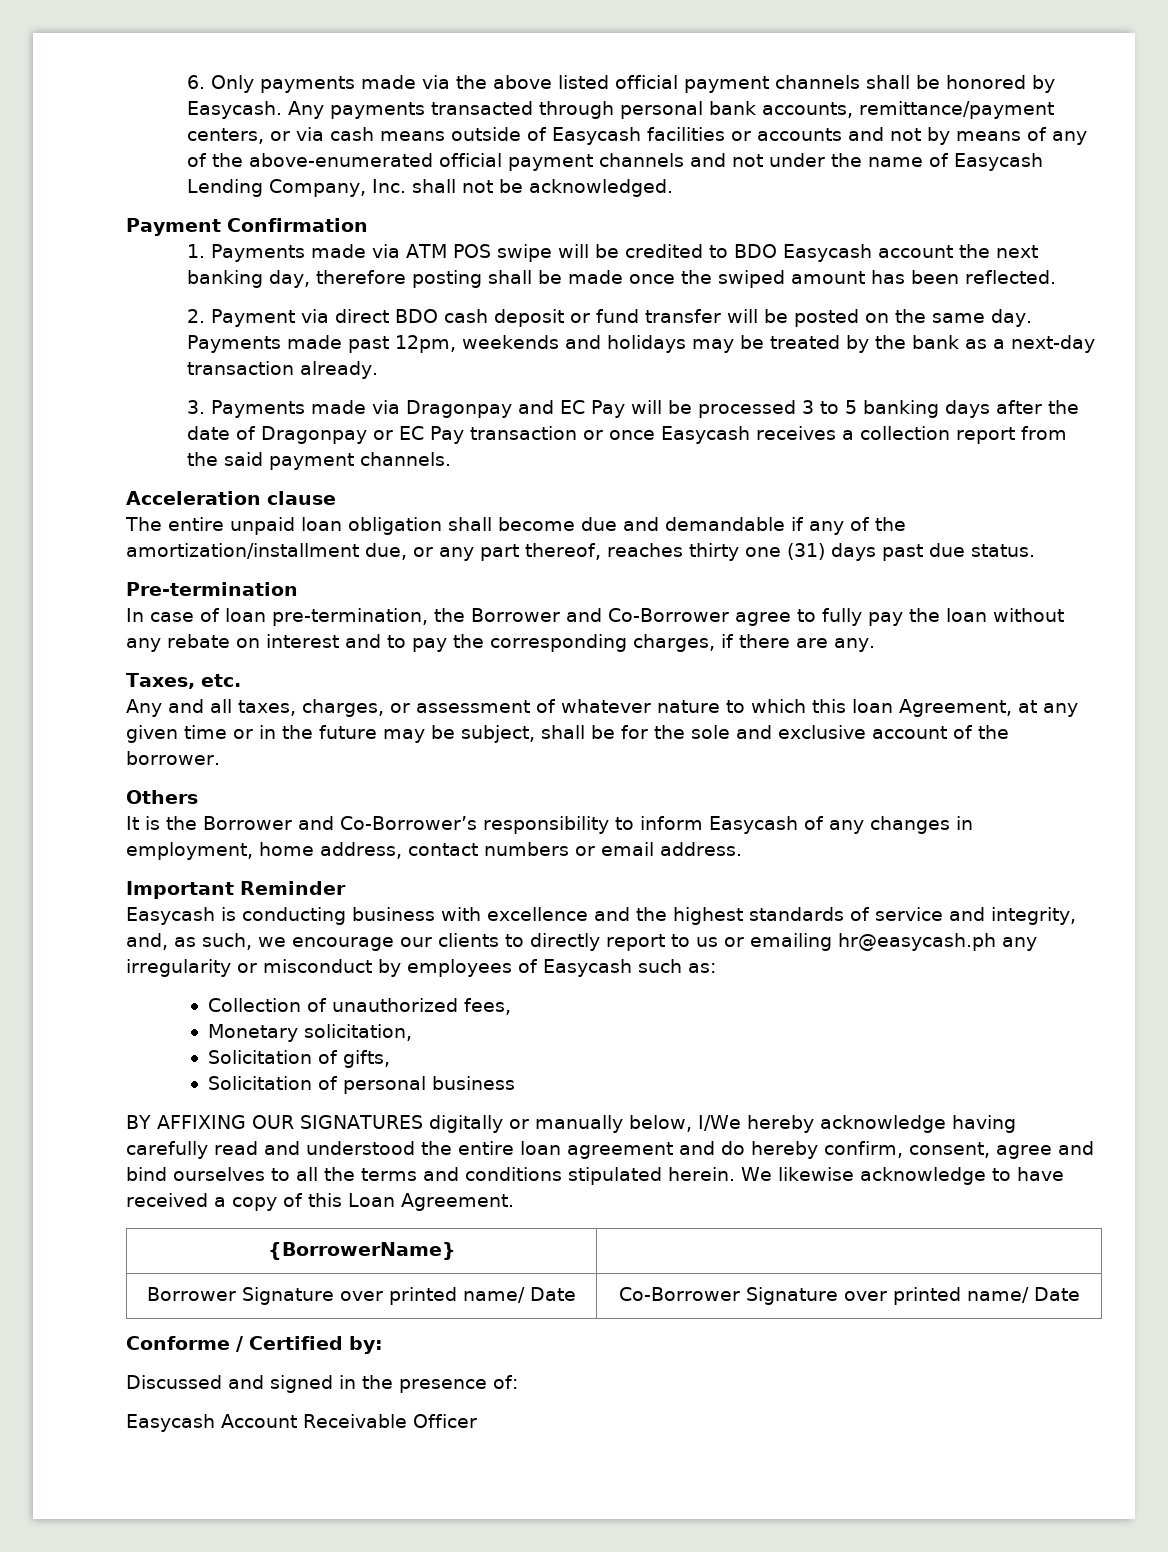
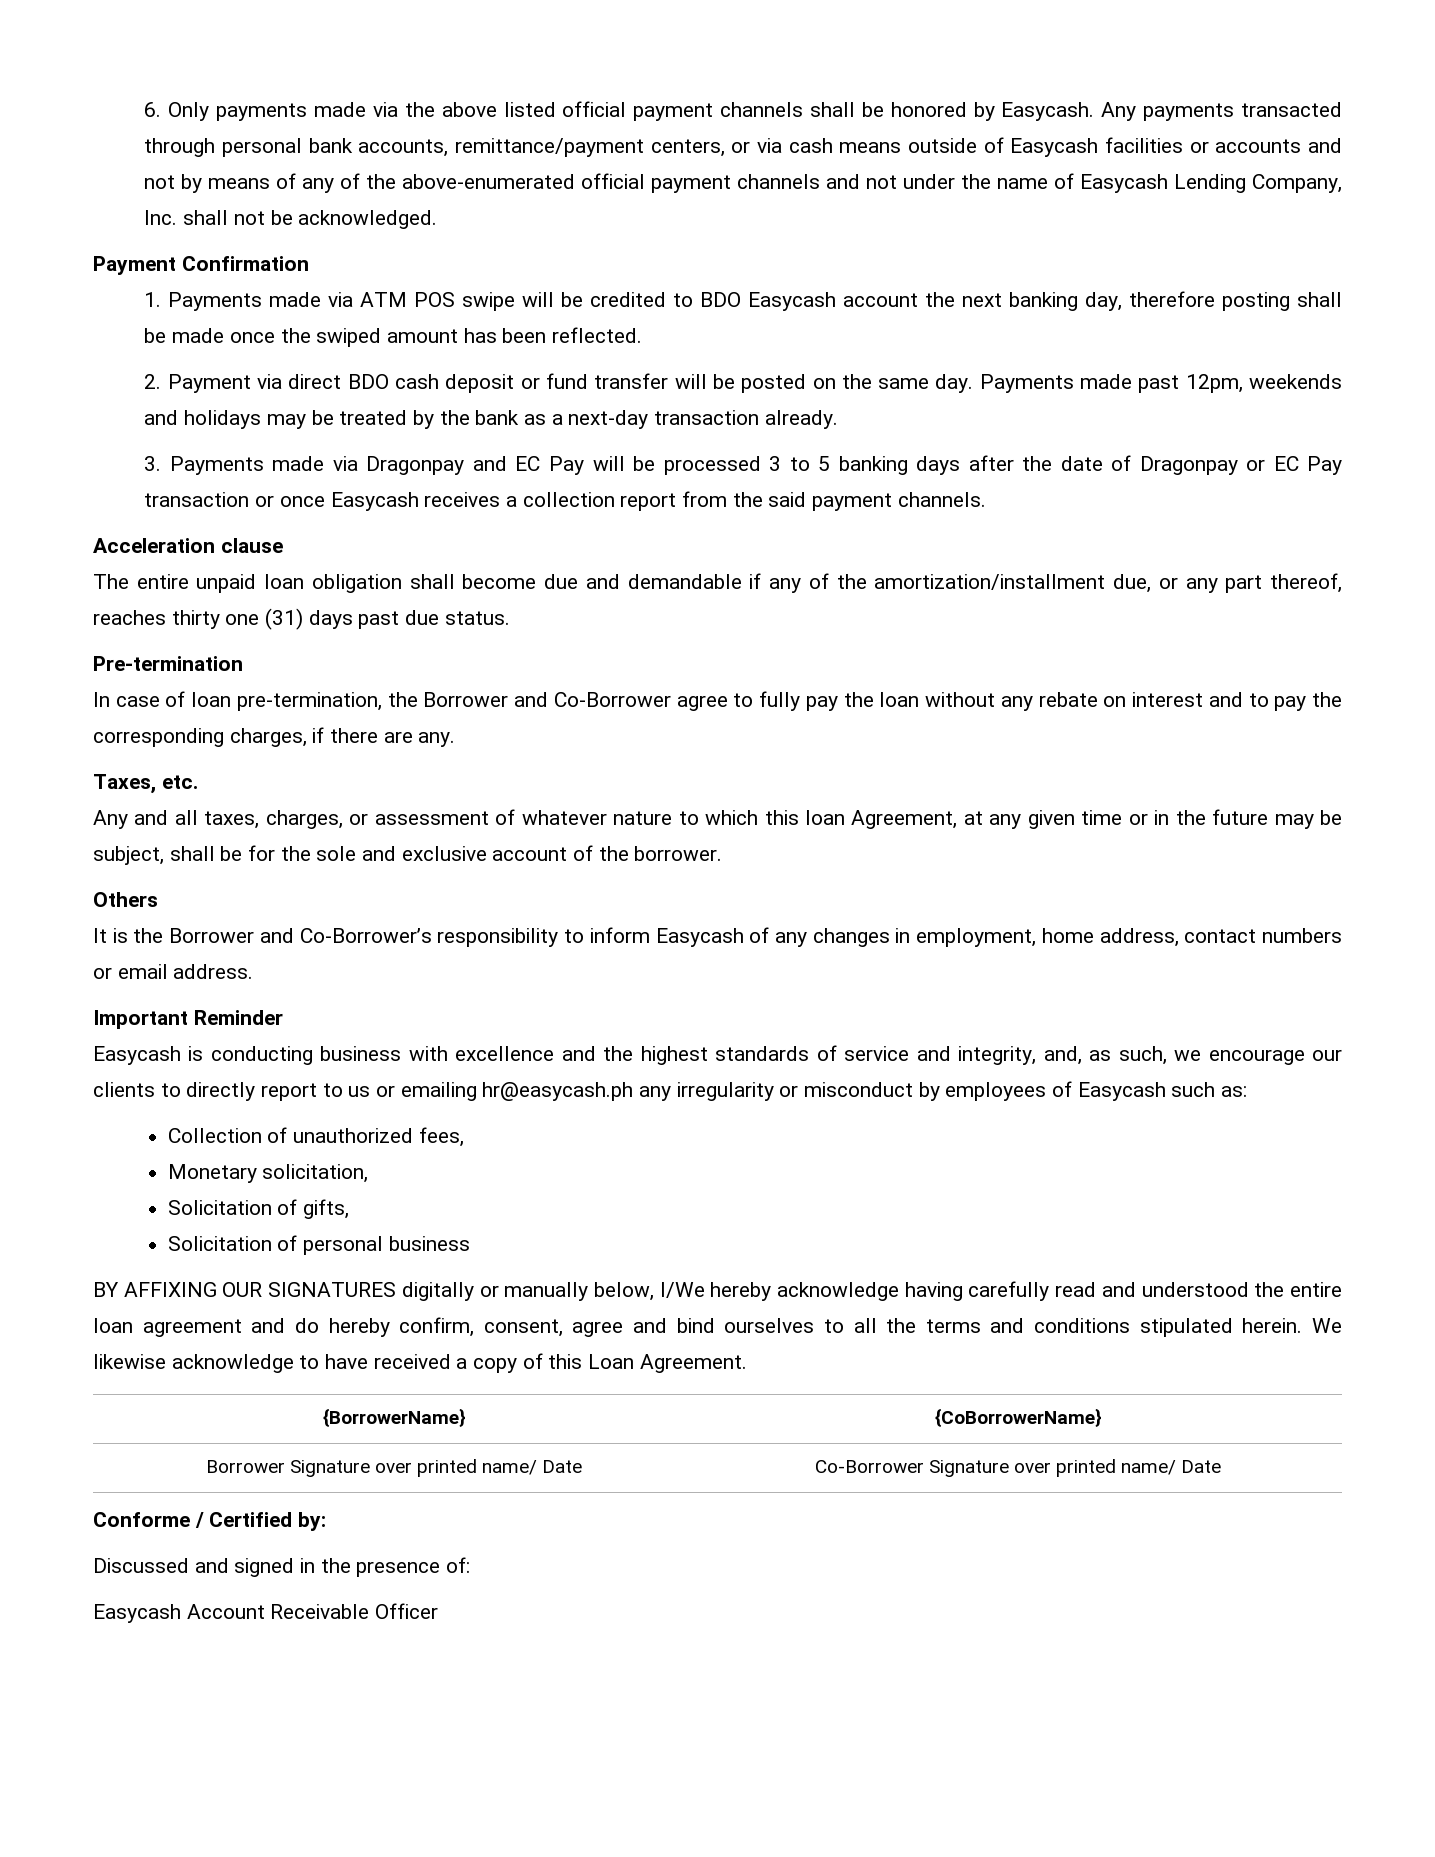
- {BorrowerName} |
+ {BorrowerName} | {CoBorrowerName}

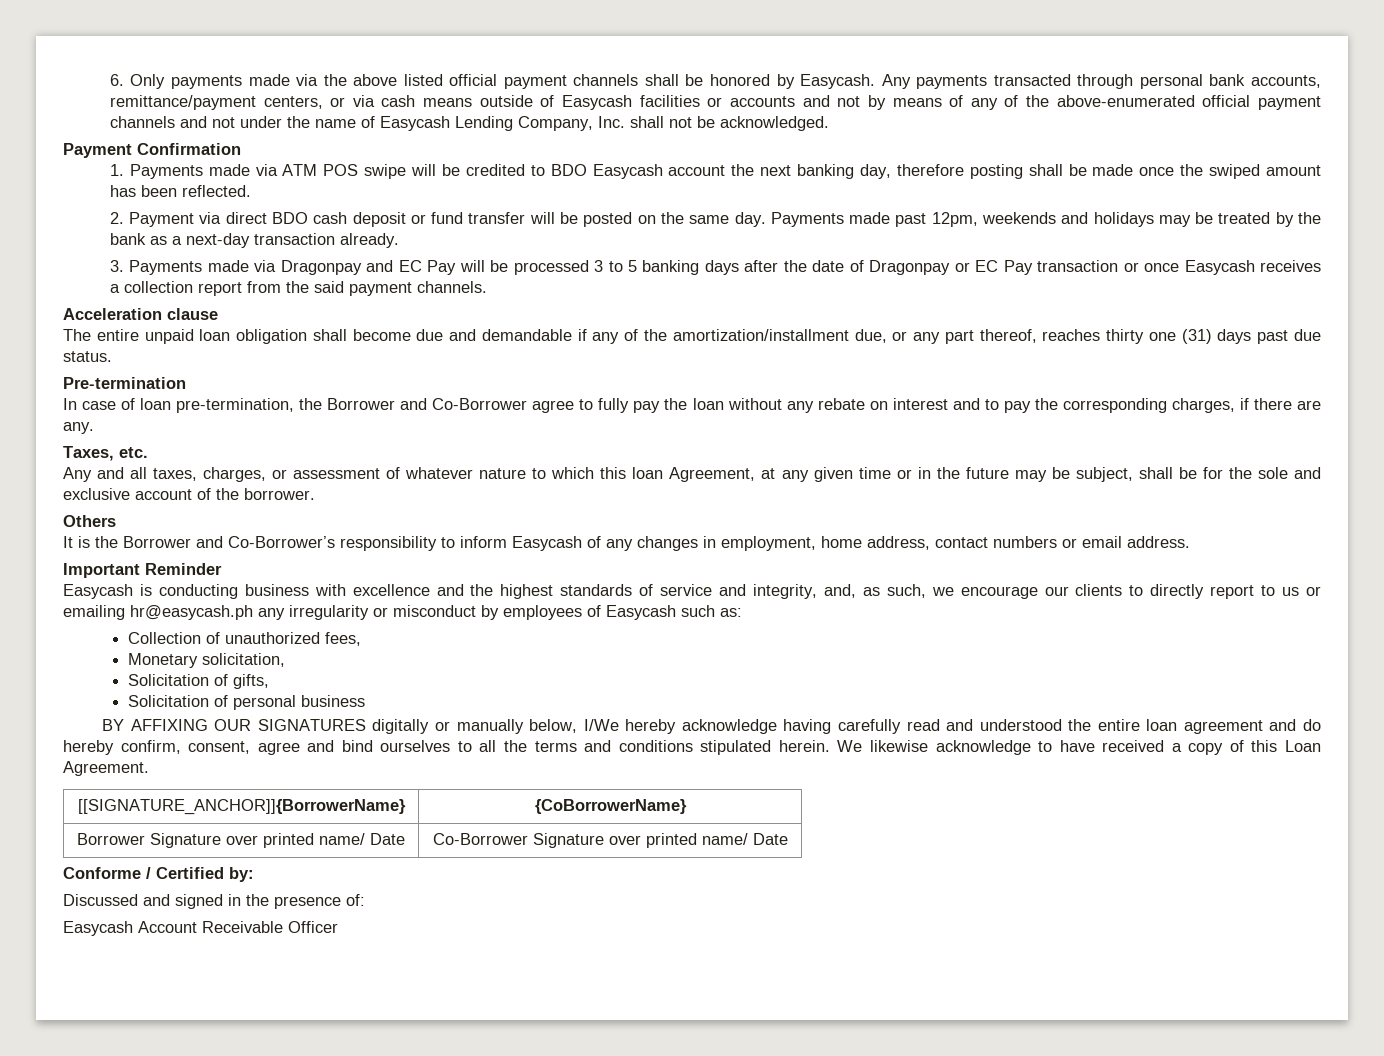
- {BorrowerName} | {CoBorrowerName}
+ [[SIGNATURE_ANCHOR]]{BorrowerName} | {CoBorrowerName}

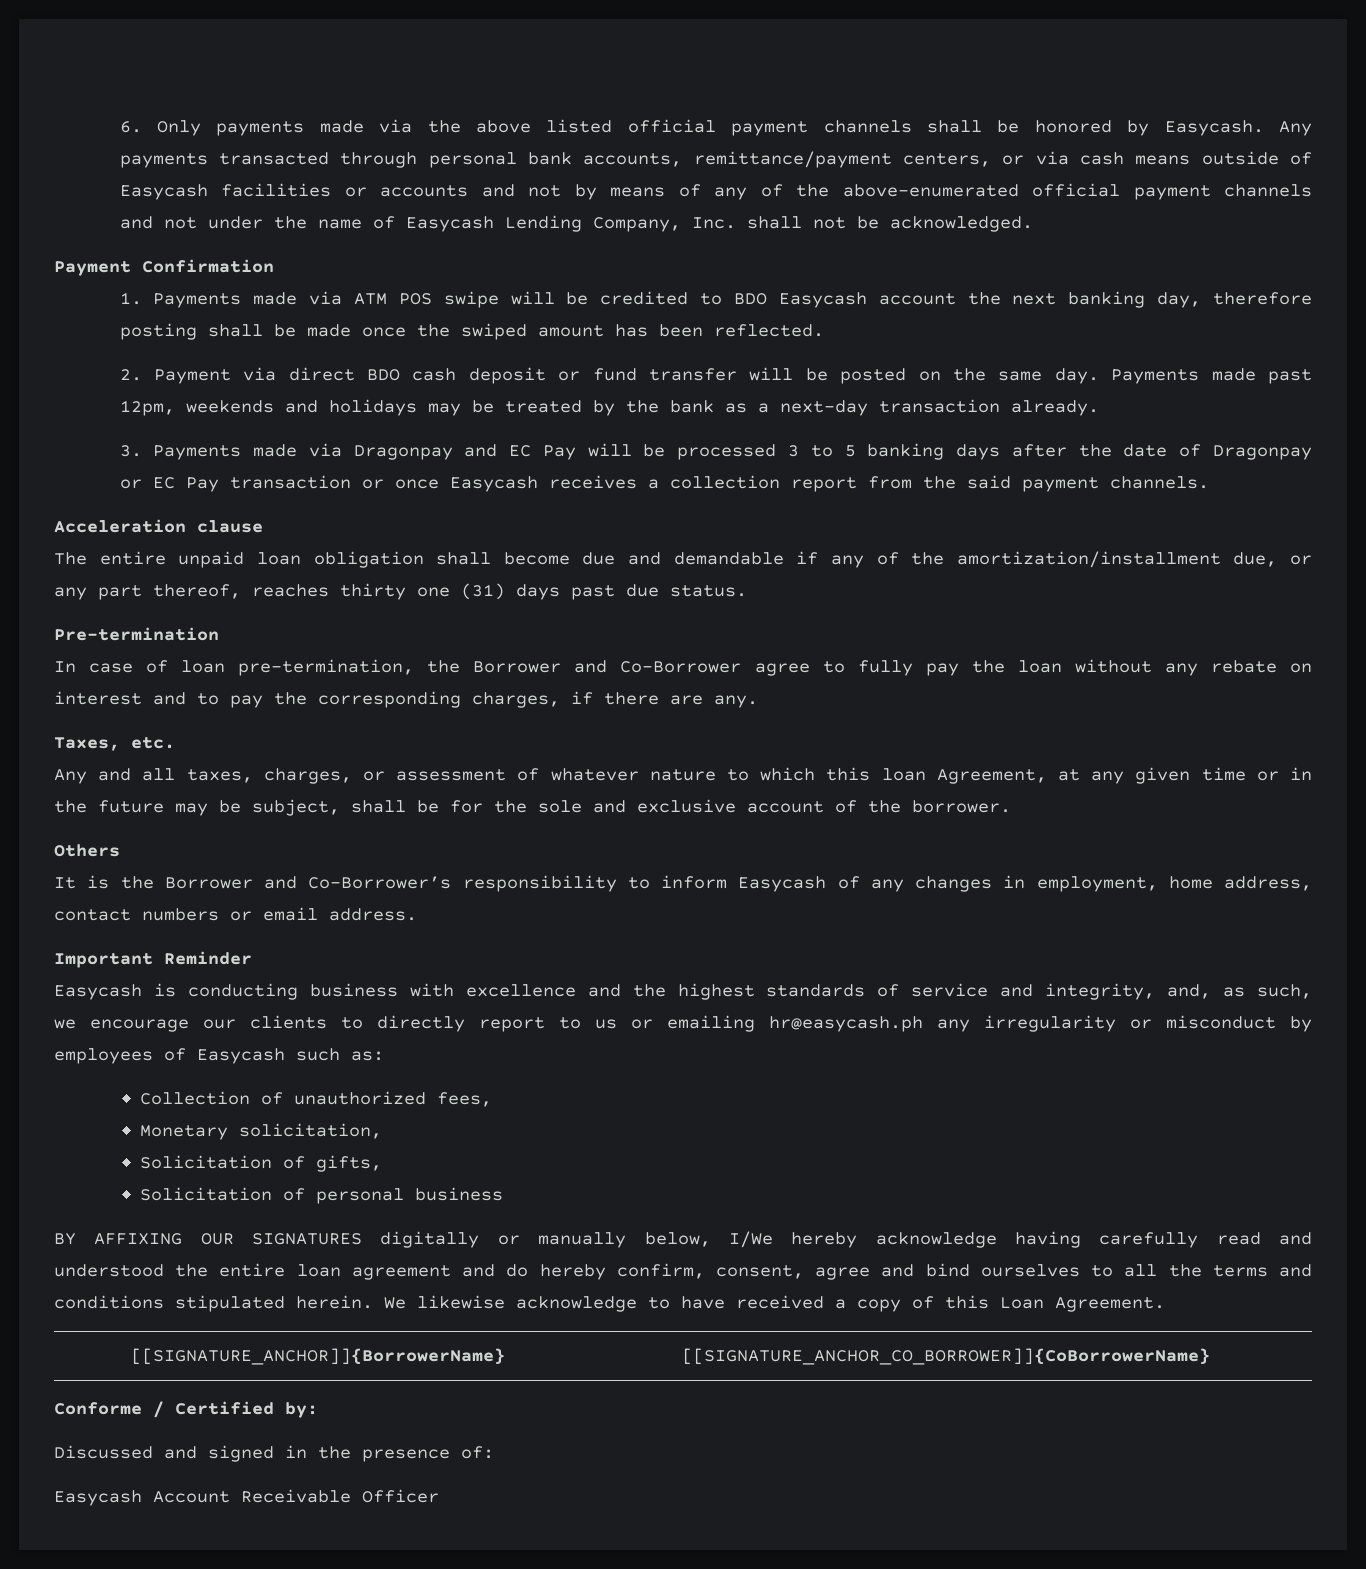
- [[SIGNATURE_ANCHOR]]{BorrowerName} | {CoBorrowerName}
- Borrower Signature over printed name/ Date | Co-Borrower Signature over printed name/ Date
+ [[SIGNATURE_ANCHOR]]{BorrowerName} | [[SIGNATURE_ANCHOR_CO_BORROWER]]{CoBorrowerName}

